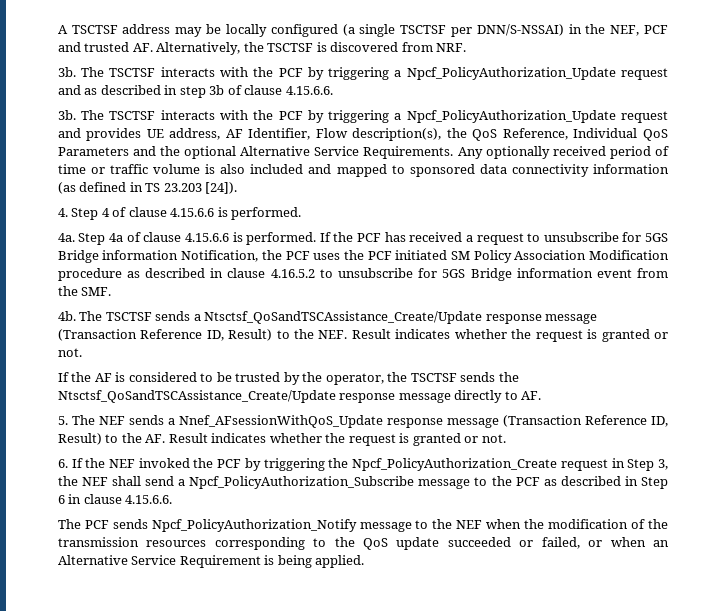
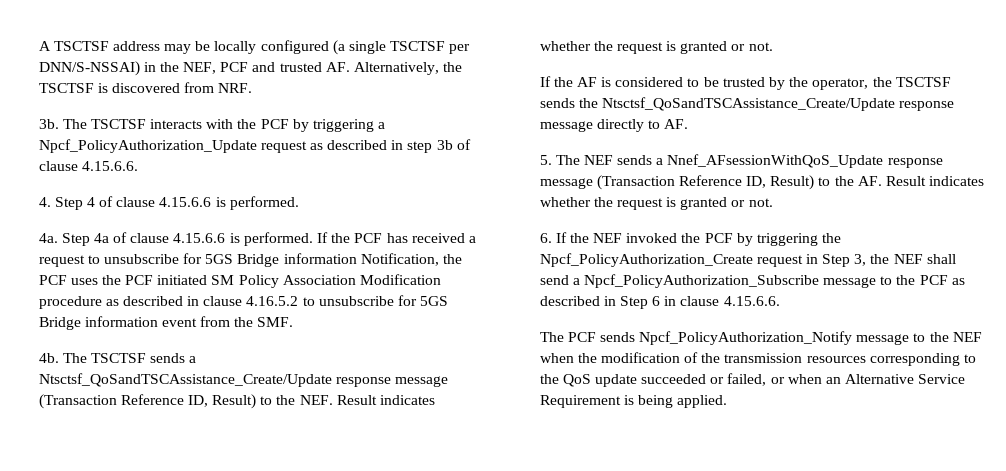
- The TSCTSF interacts with the PCF by triggering a Npcf_PolicyAuthorization_Update request and as described in step 3b of clause 4.15.6.6.
+ The TSCTSF interacts with the PCF by triggering a Npcf_PolicyAuthorization_Update request as described in step 3b of clause 4.15.6.6.
- 3b. The TSCTSF interacts with the PCF by triggering a Npcf_PolicyAuthorization_Update request and provides UE address, AF Identifier, Flow description(s), the QoS Reference, Individual QoS Parameters and the optional Alternative Service Requirements. Any optionally received period of time or traffic volume is also included and mapped to sponsored data connectivity information (as defined in TS 23.203 [24]).

